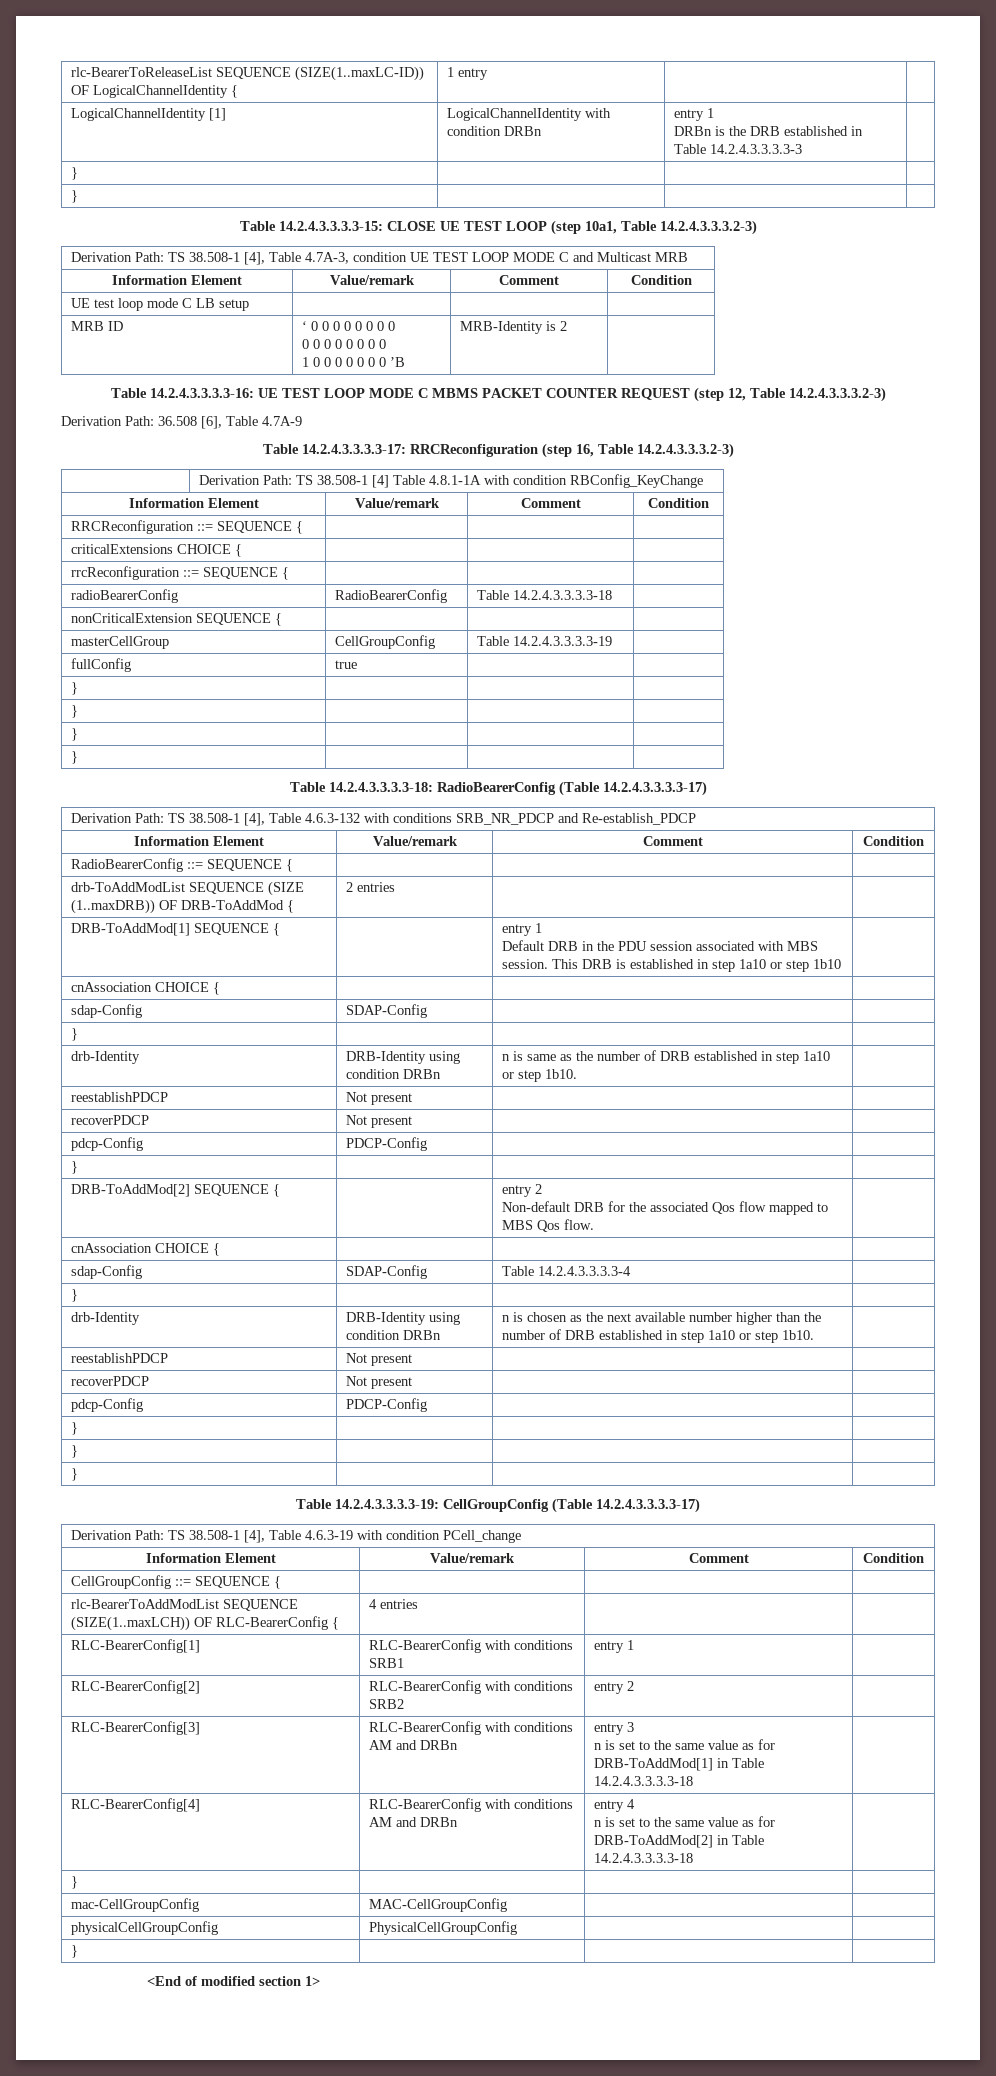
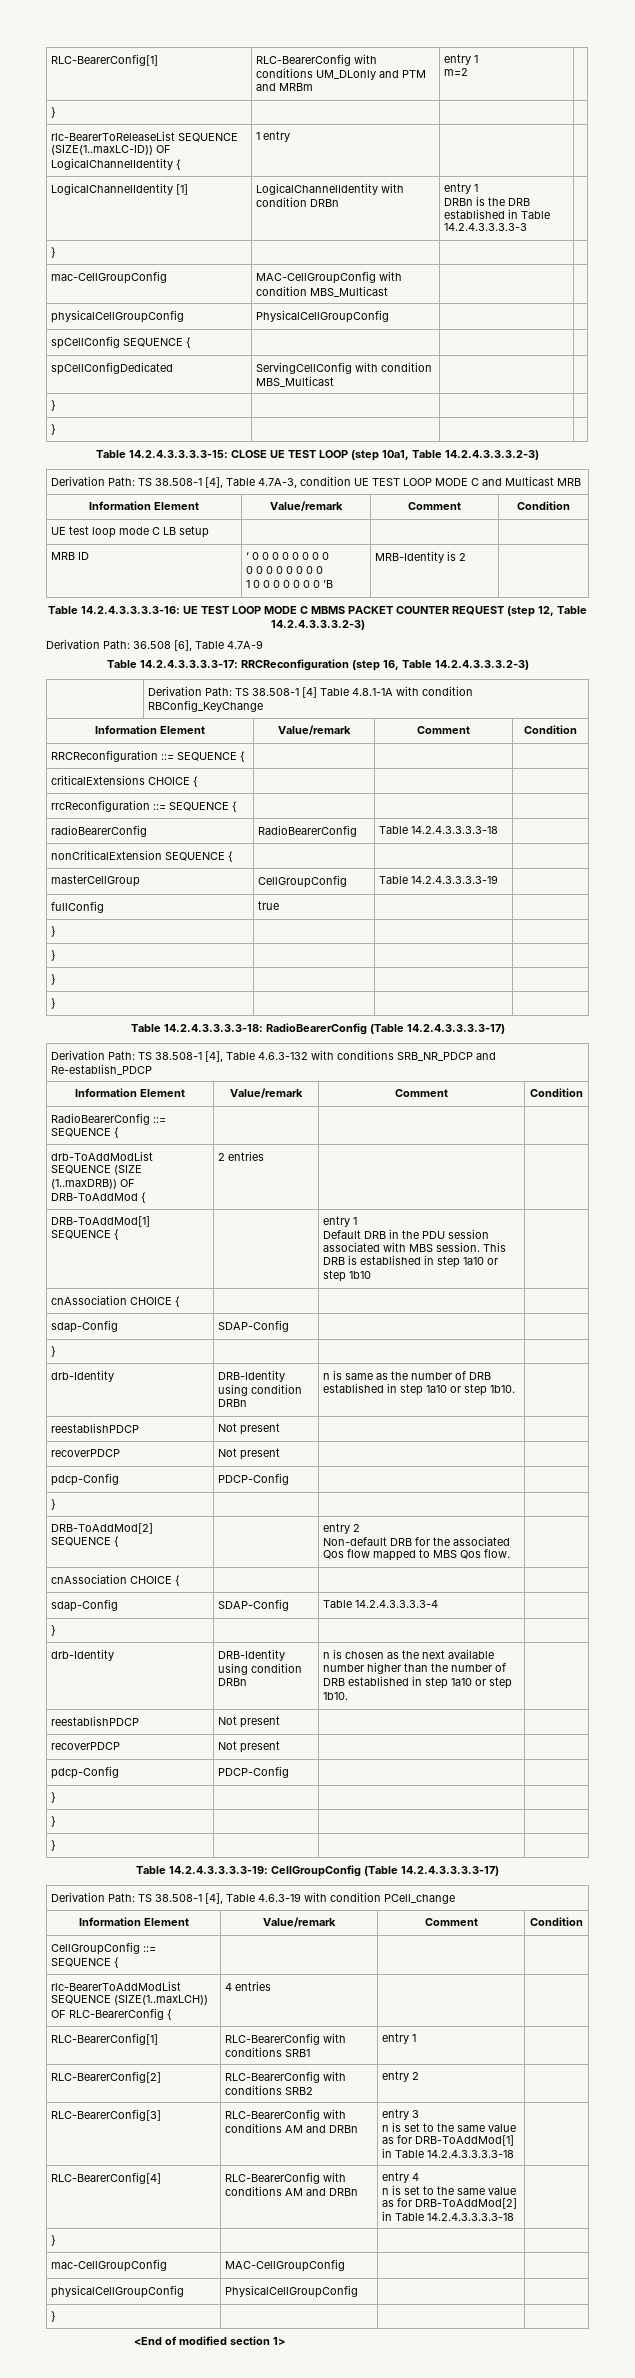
+ RLC-BearerConfig[1] | RLC-BearerConfig with conditions UM_DLonly and PTM and MRBm | entry 1
+ m=2 |
+ } | | |
+ mac-CellGroupConfig | MAC-CellGroupConfig with condition MBS_Multicast | |
+ physicalCellGroupConfig | PhysicalCellGroupConfig | |
+ spCellConfig SEQUENCE { | | |
+ spCellConfigDedicated | ServingCellConfig with condition MBS_Multicast | |
+ } | | |

